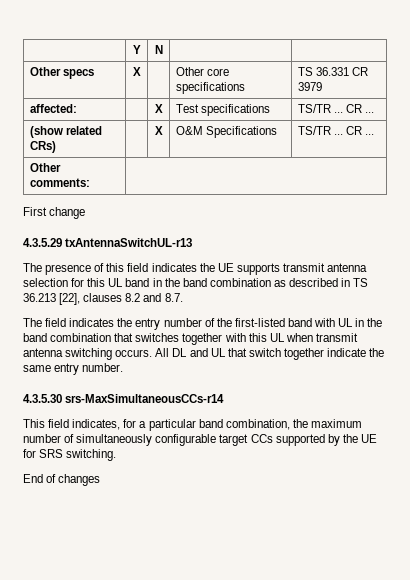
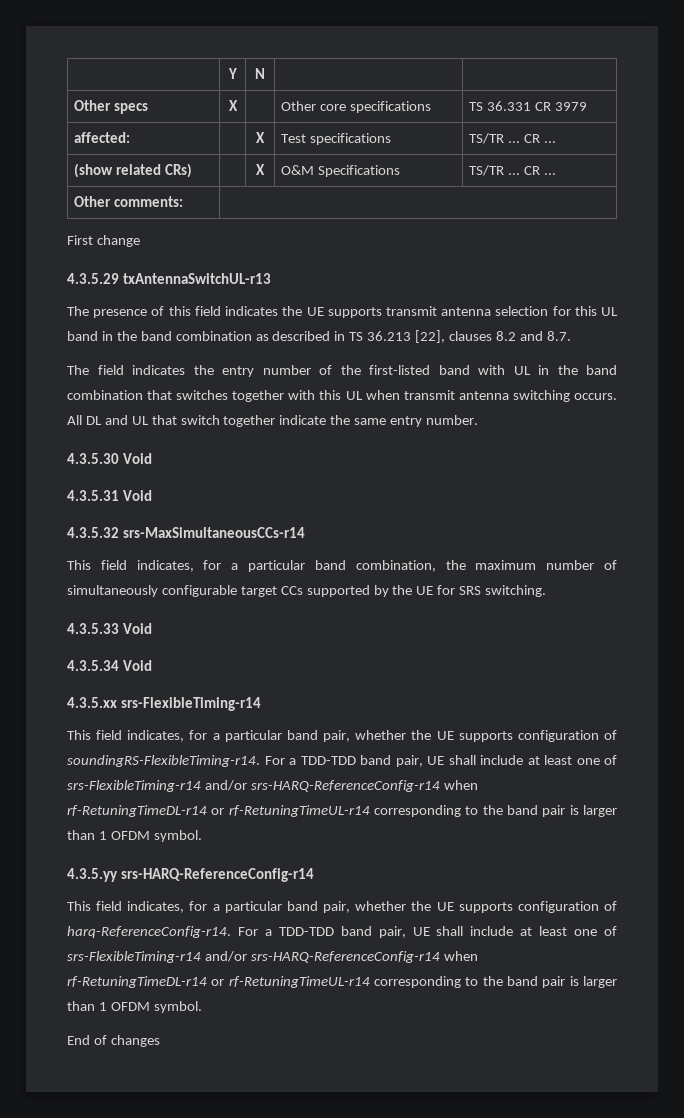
- 4.3.5.30 srs-MaxSimultaneousCCs-r14
+ 4.3.5.30 Void
+ 4.3.5.31 Void
+ 4.3.5.32 srs-MaxSimultaneousCCs-r14
+ 4.3.5.33 Void
+ 4.3.5.34 Void
+ 4.3.5.xx srs-FlexibleTiming-r14
+ This field indicates, for a particular band pair, whether the UE supports configuration of soundingRS-FlexibleTiming-r14. For a TDD-TDD band pair, UE shall include at least one of srs-FlexibleTiming-r14 and/or srs-HARQ-ReferenceConfig-r14 when rf-RetuningTimeDL-r14 or rf-RetuningTimeUL-r14 corresponding to the band pair is larger than 1 OFDM symbol.
+ 4.3.5.yy srs-HARQ-ReferenceConfig-r14
+ This field indicates, for a particular band pair, whether the UE supports configuration of harq-ReferenceConfig-r14. For a TDD-TDD band pair, UE shall include at least one of srs-FlexibleTiming-r14 and/or srs-HARQ-ReferenceConfig-r14 when rf-RetuningTimeDL-r14 or rf-RetuningTimeUL-r14 corresponding to the band pair is larger than 1 OFDM symbol.

